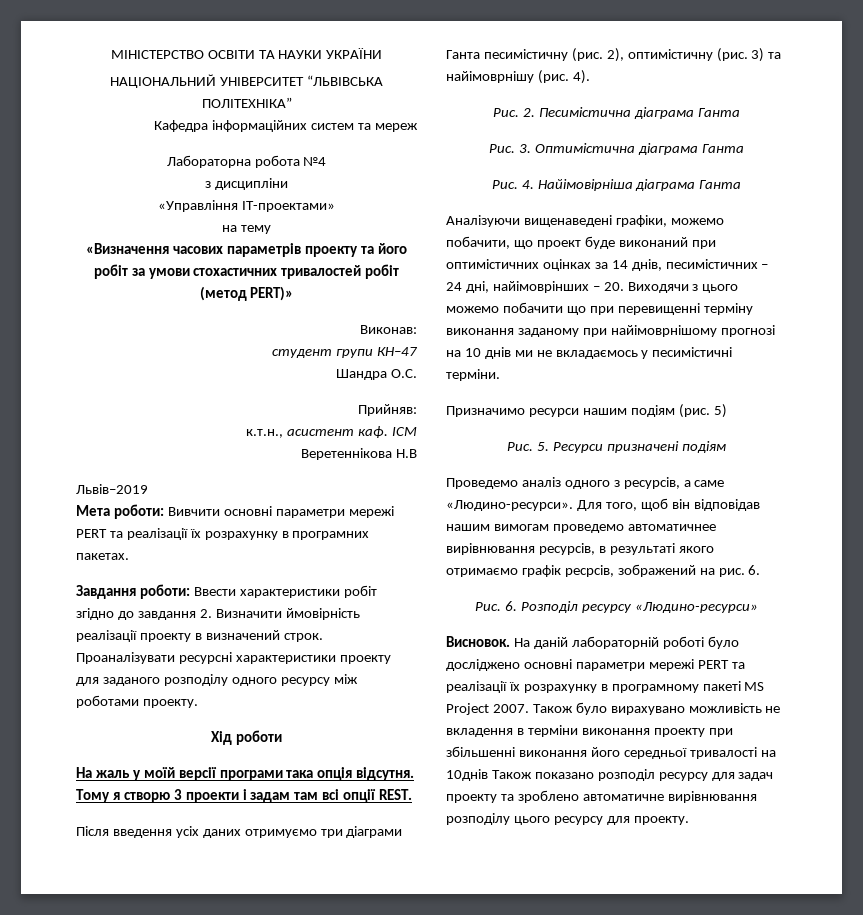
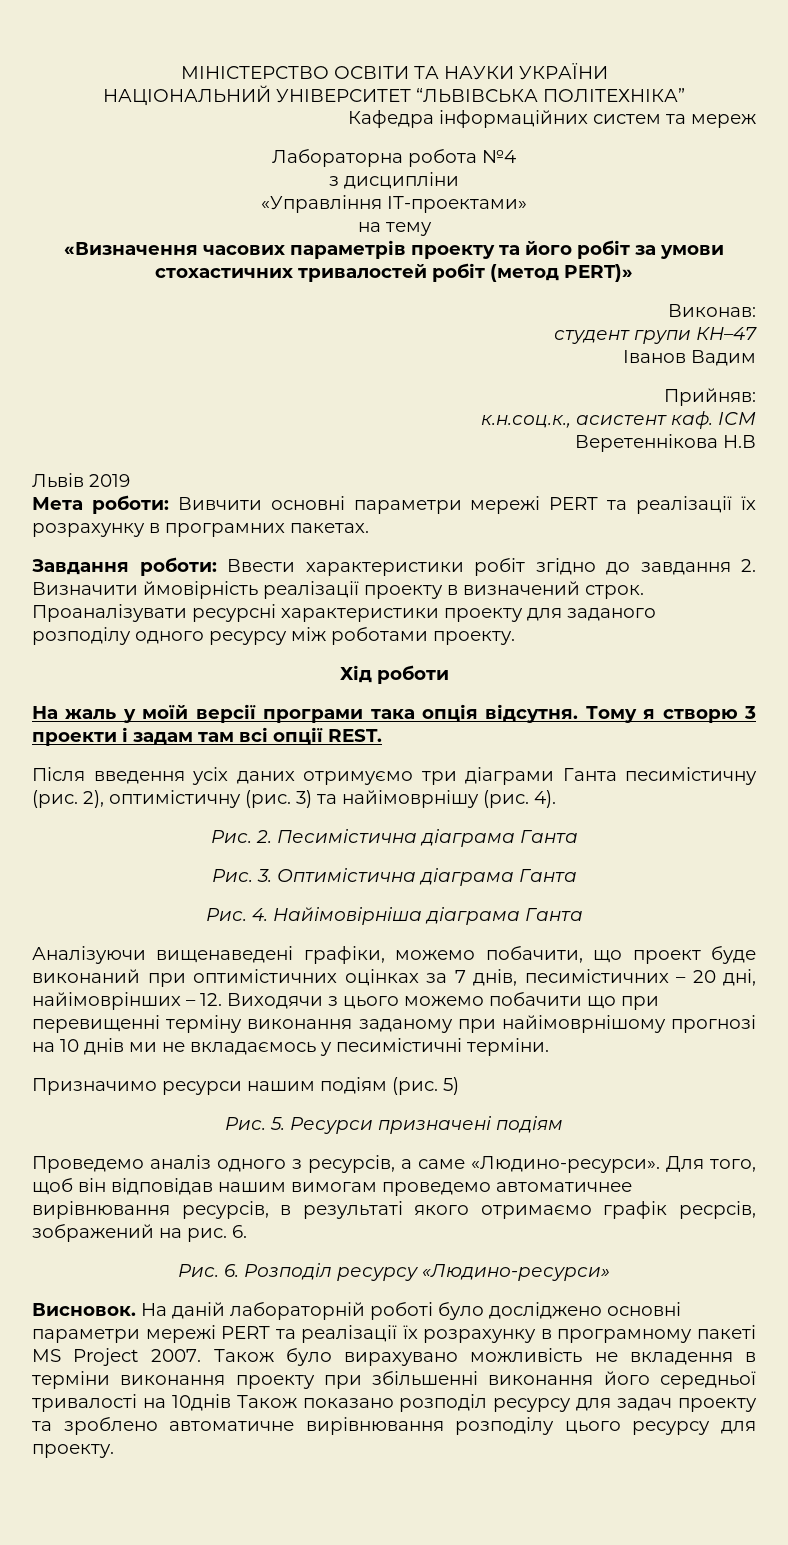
- Шандра О.С.
+ Іванов Вадим
- к.т.н., асистент каф.
+ к.н.соц.к., асистент каф.
- Львів–2019
+ Львів 2019
- Аналізуючи вищенаведені графіки, можемо побачити, що проект буде виконаний при оптимістичних оцінках за 14 днів, песимістичних – 24 дні, найімоврінших – 20. Виходячи з цього можемо побачити що при перевищенні терміну виконання заданому при найімоврнішому прогнозі на 10 днів ми не вкладаємось у песимістичні терміни.
+ Аналізуючи вищенаведені графіки, можемо побачити, що проект буде виконаний при оптимістичних оцінках за 7 днів, песимістичних – 20 дні, найімоврінших – 12. Виходячи з цього можемо побачити що при перевищенні терміну виконання заданому при найімоврнішому прогнозі на 10 днів ми не вкладаємось у песимістичні терміни.

